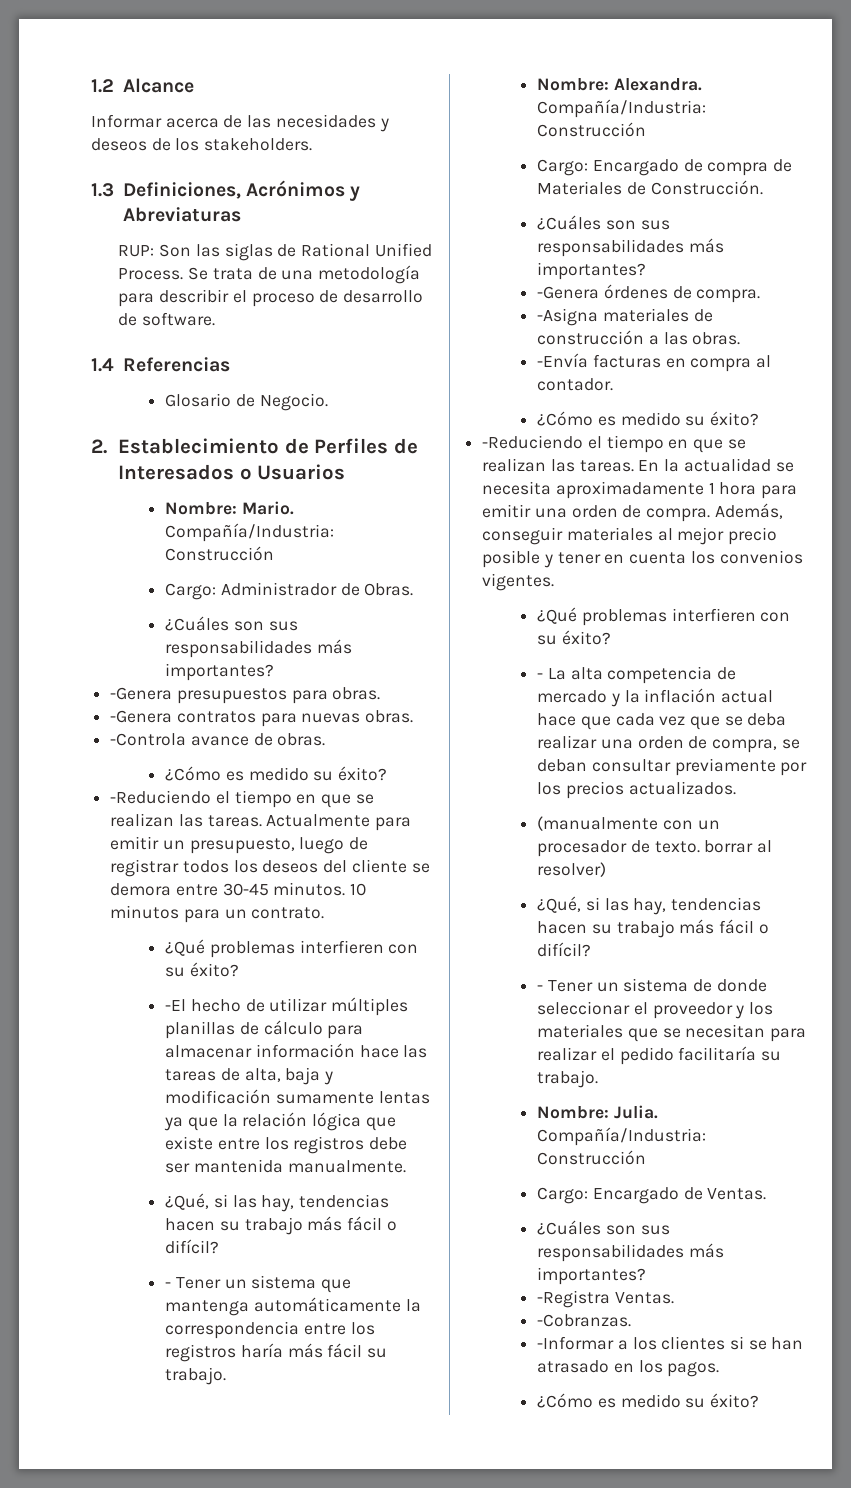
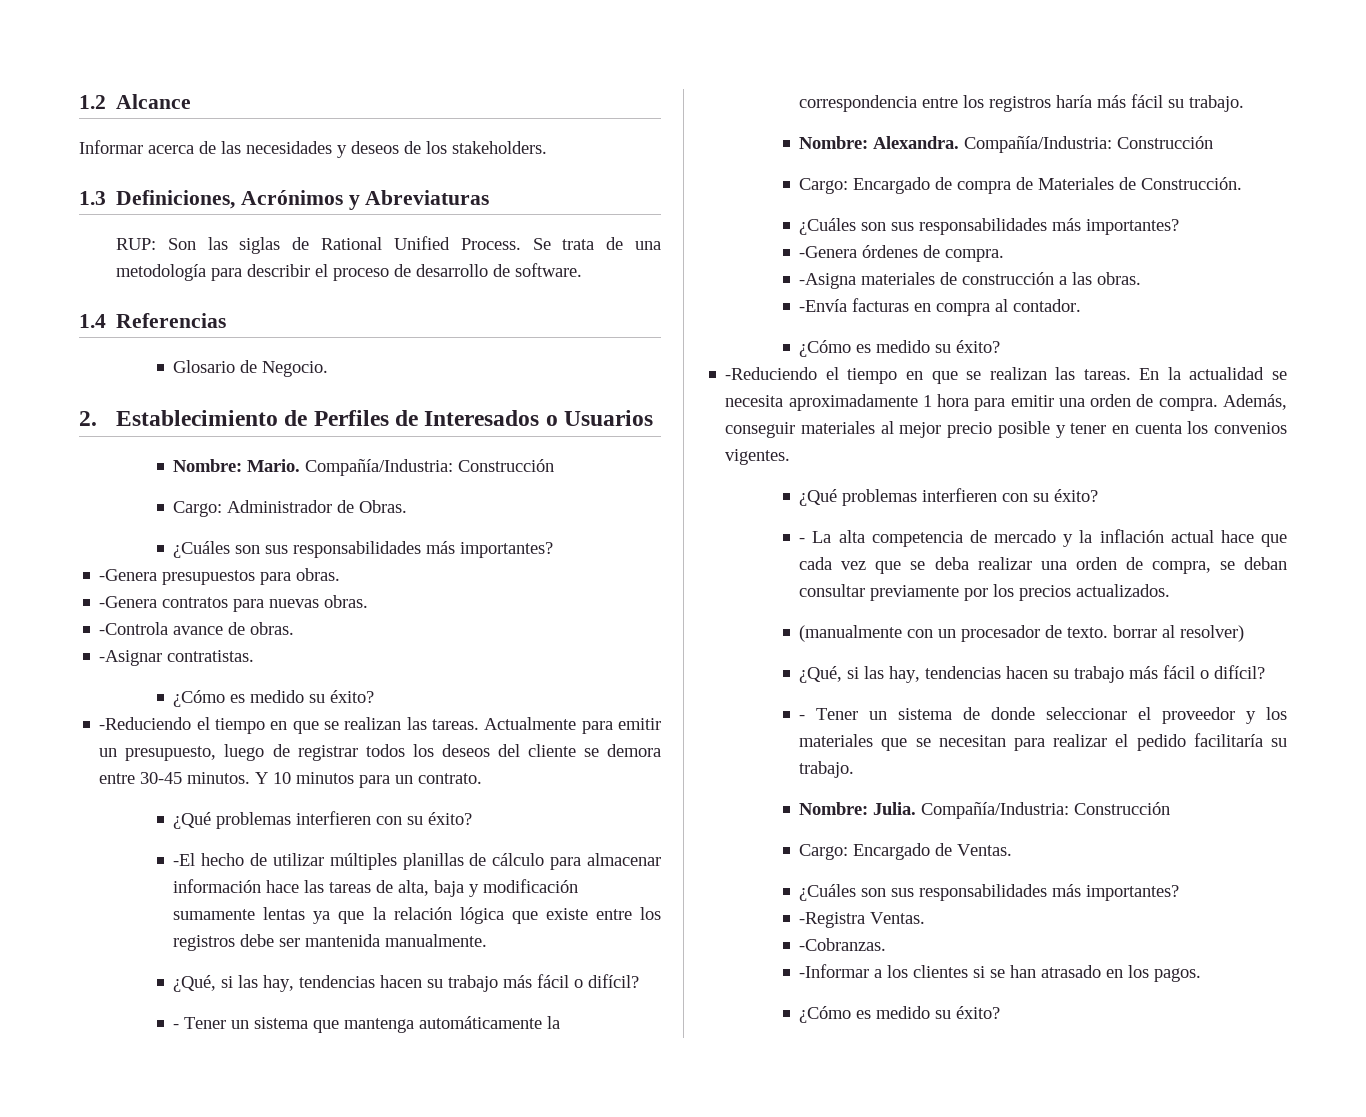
+ -Asignar contratistas.
- 10 minutos para un contrato.
+ Y 10 minutos para un contrato.

